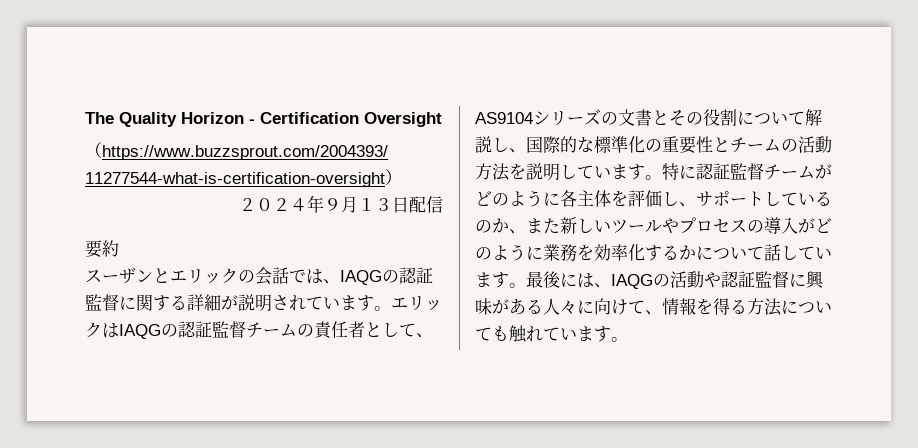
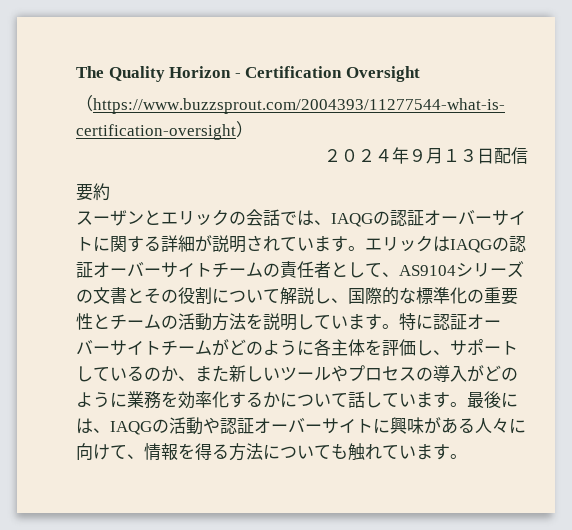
- スーザンとエリックの会話では、IAQGの認証監督に関する詳細が説明されています。
+ スーザンとエリックの会話では、IAQGの認証オーバーサイトに関する詳細が説明されています。
- エリックはIAQGの認証監督チームの責任者として、AS9104シリーズの文書とその役割について解説し、国際的な標準化の重要性とチームの活動方法を説明しています。
+ エリックはIAQGの認証オーバーサイトチームの責任者として、AS9104シリーズの文書とその役割について解説し、国際的な標準化の重要性とチームの活動方法を説明しています。
- 特に認証監督チームがどのように各主体を評価し、サポートしているのか、また新しいツールやプロセスの導入がどのように業務を効率化するかについて話しています。
+ 特に認証オーバーサイトチームがどのように各主体を評価し、サポートしているのか、また新しいツールやプロセスの導入がどのように業務を効率化するかについて話しています。
- 最後には、IAQGの活動や認証監督に興味がある人々に向けて、情報を得る方法についても触れています。
+ 最後には、IAQGの活動や認証オーバーサイトに興味がある人々に向けて、情報を得る方法についても触れています。

